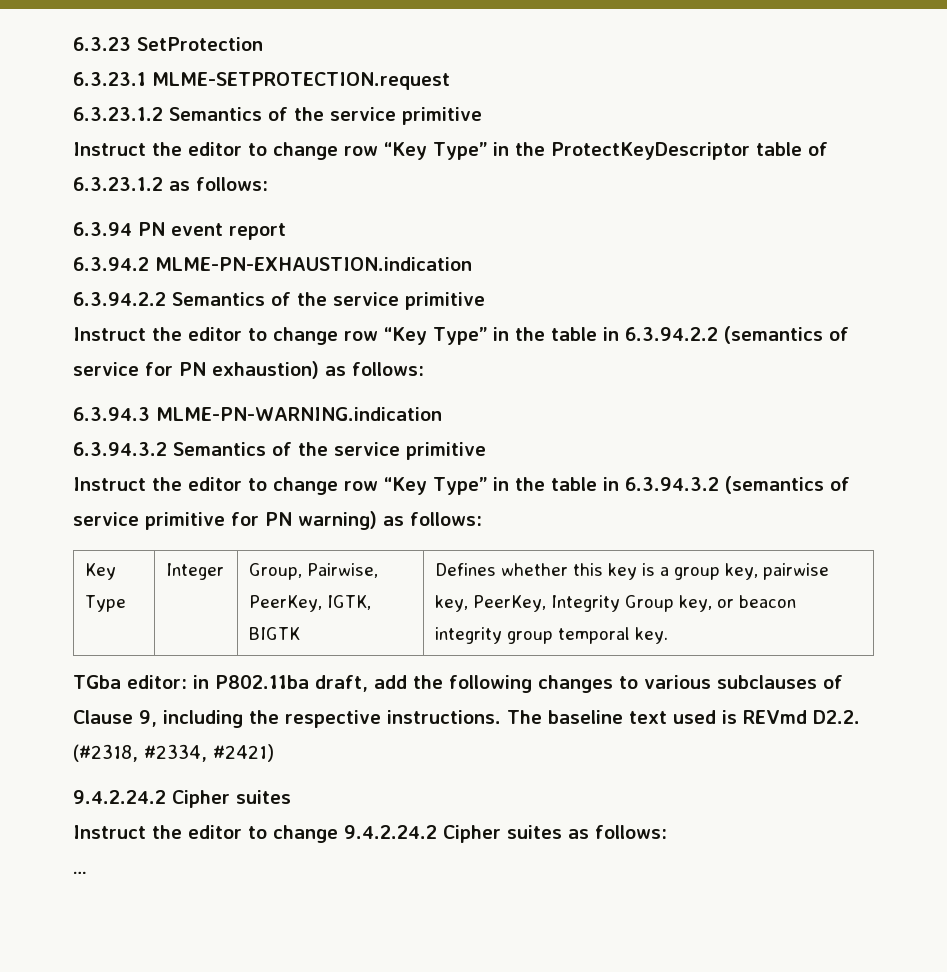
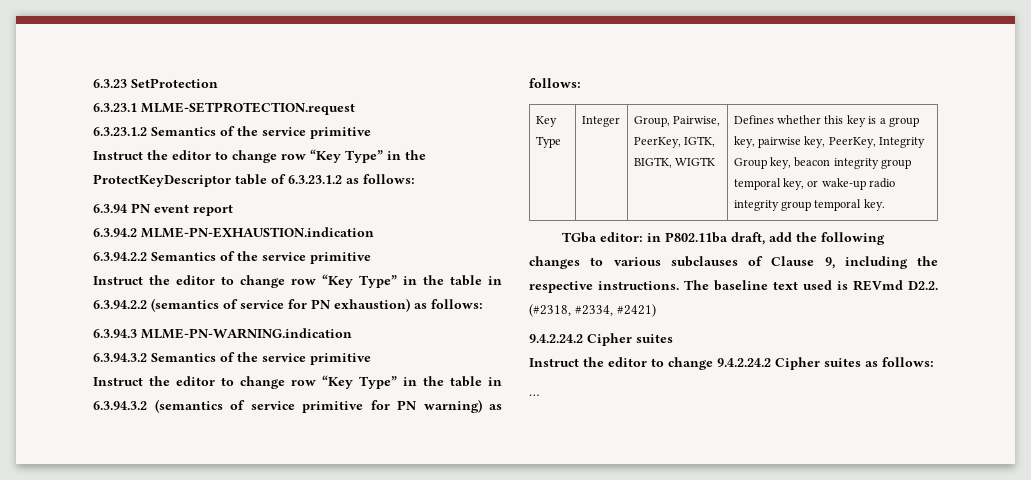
- Key Type | Integer | Group, Pairwise, PeerKey, IGTK, BIGTK | Defines whether this key is a group key, pairwise key, PeerKey, Integrity Group key, or beacon integrity group temporal key.
+ Key Type | Integer | Group, Pairwise, PeerKey, IGTK, BIGTK, WIGTK | Defines whether this key is a group key, pairwise key, PeerKey, Integrity Group key, beacon integrity group temporal key, or wake-up radio integrity group temporal key.

